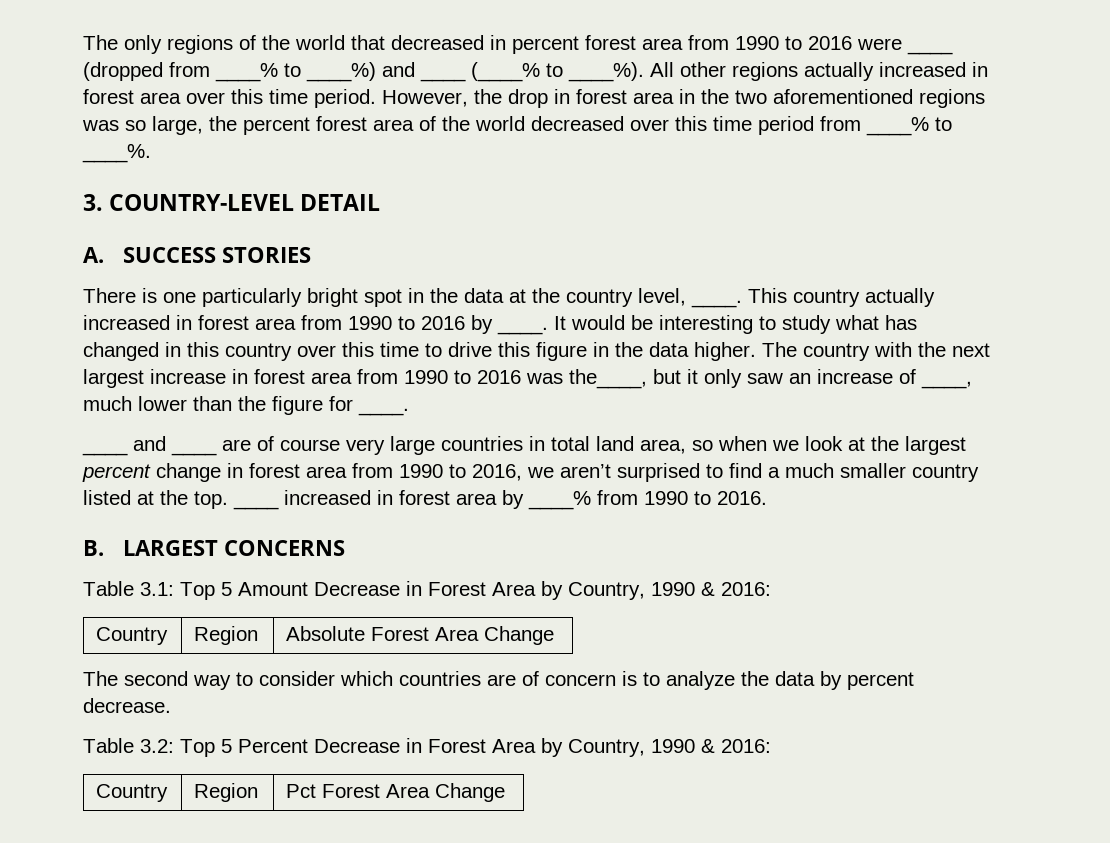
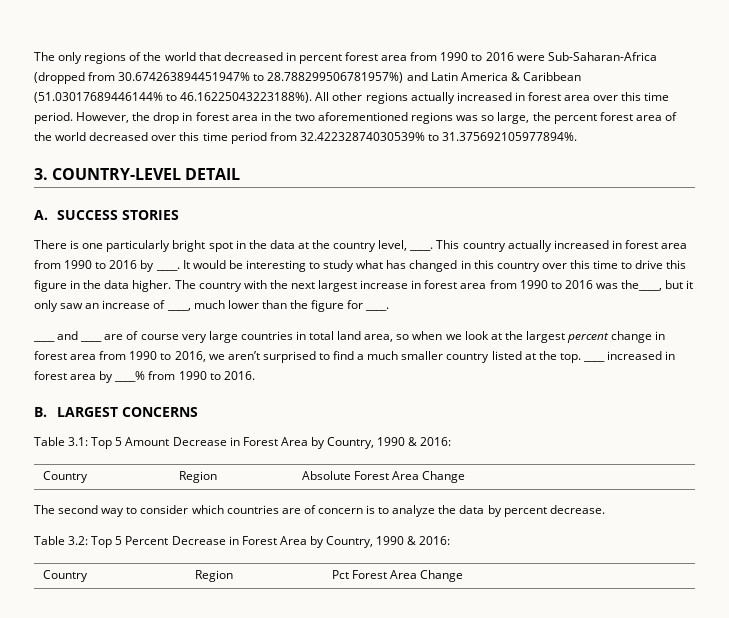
- The only regions of the world that decreased in percent forest area from 1990 to 2016 were ____ (dropped from ____% to ____%) and ____ (____% to ____%). All other regions actually increased in forest area over this time period.
+ The only regions of the world that decreased in percent forest area from 1990 to 2016 were Sub-Saharan-Africa (dropped from 30.674263894451947% to 28.788299506781957%) and Latin America & Caribbean (51.03017689446144% to 46.16225043223188%). All other regions actually increased in forest area over this time period.
- However, the drop in forest area in the two aforementioned regions was so large, the percent forest area of the world decreased over this time period from ____% to ____%.
+ However, the drop in forest area in the two aforementioned regions was so large, the percent forest area of the world decreased over this time period from 32.42232874030539% to 31.375692105977894%.

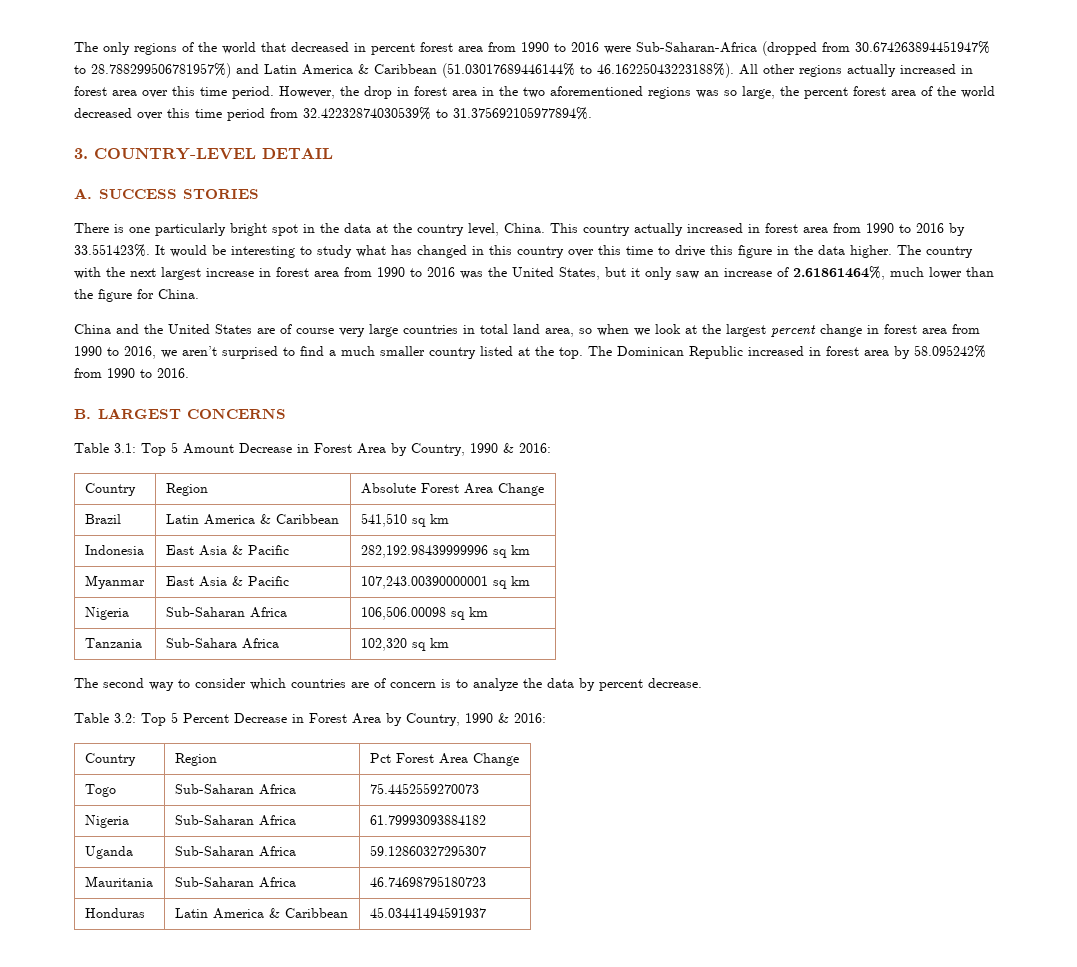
- There is one particularly bright spot in the data at the country level, ____.
+ There is one particularly bright spot in the data at the country level, China.
- This country actually increased in forest area from 1990 to 2016 by ____. It would be interesting to study what has changed in this country over this time to drive this figure in the data higher.
+ This country actually increased in forest area from 1990 to 2016 by 33.551423%. It would be interesting to study what has changed in this country over this time to drive this figure in the data higher.
- The country with the next largest increase in forest area from 1990 to 2016 was the____, but it only saw an increase of ____, much lower than the figure for ____.
- ____ and ____ are of course very large countries in total land area, so when we look at the largest percent change in forest area from 1990 to 2016, we aren’t surprised to find a much smaller country listed at the top.
+ The country with the next largest increase in forest area from 1990 to 2016 was the United States, but it only saw an increase of 2.61861464%, much lower than the figure for China.
+ China and the United States are of course very large countries in total land area, so when we look at the largest percent change in forest area from 1990 to 2016, we aren’t surprised to find a much smaller country listed at the top.
- ____ increased in forest area by ____% from 1990 to 2016.
+ The Dominican Republic increased in forest area by 58.095242% from 1990 to 2016.
+ Brazil | Latin America & Caribbean | 541,510 sq km
+ Indonesia | East Asia & Pacific | 282,192.98439999996 sq km
+ Myanmar | East Asia & Pacific | 107,243.00390000001 sq km
+ Nigeria | Sub-Saharan Africa | 106,506.00098 sq km
+ Tanzania | Sub-Sahara Africa | 102,320 sq km
+ Togo | Sub-Saharan Africa | 75.4452559270073
+ Nigeria | Sub-Saharan Africa | 61.79993093884182
+ Uganda | Sub-Saharan Africa | 59.12860327295307
+ Mauritania | Sub-Saharan Africa | 46.74698795180723
+ Honduras | Latin America & Caribbean | 45.03441494591937

